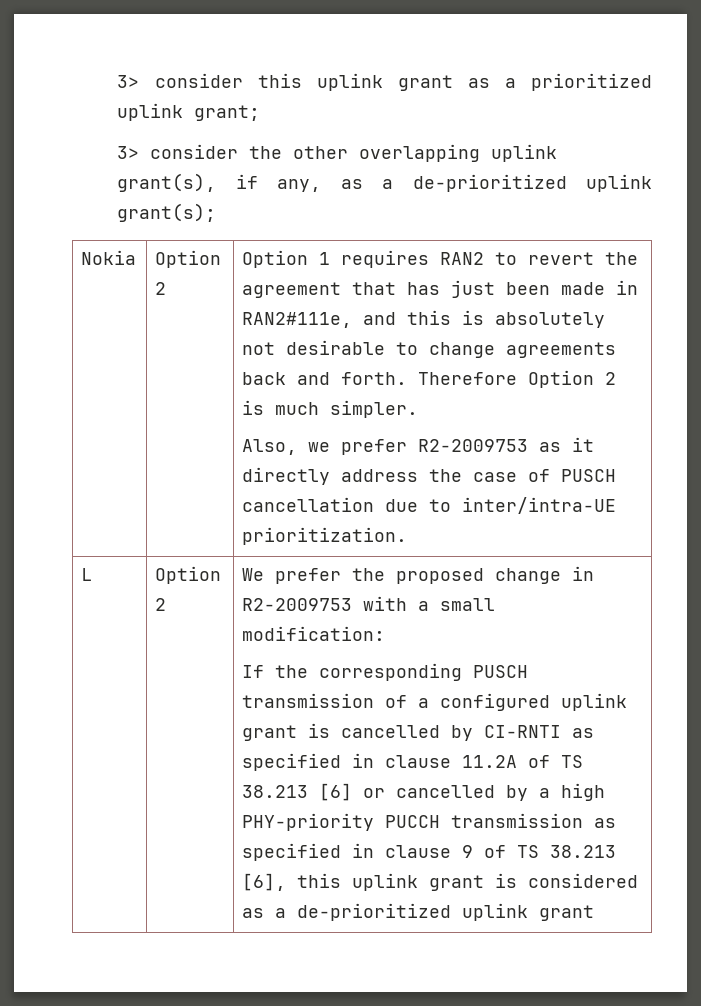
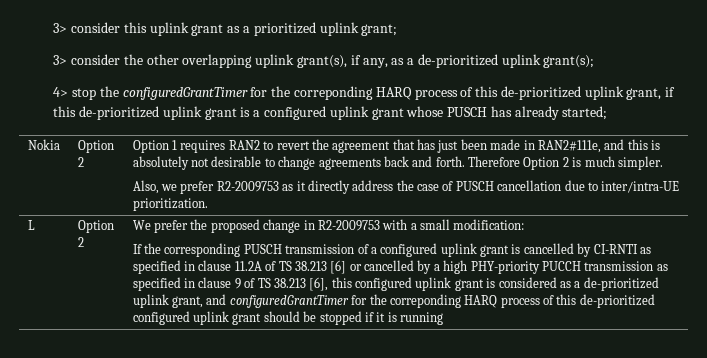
+ 4> stop the configuredGrantTimer for the correponding HARQ process of this de-prioritized uplink grant, if this de-prioritized uplink grant is a configured uplink grant whose PUSCH has already started;
- If the corresponding PUSCH transmission of a configured uplink grant is cancelled by CI-RNTI as specified in clause 11.2A of TS 38.213 [6] or cancelled by a high PHY-priority PUCCH transmission as specified in clause 9 of TS 38.213 [6], this uplink grant is considered as a de-prioritized uplink grant
+ If the corresponding PUSCH transmission of a configured uplink grant is cancelled by CI-RNTI as specified in clause 11.2A of TS 38.213 [6] or cancelled by a high PHY-priority PUCCH transmission as specified in clause 9 of TS 38.213 [6], this configured uplink grant is considered as a de-prioritized uplink grant, and configuredGrantTimer for the correponding HARQ process of this de-prioritized configured uplink grant should be stopped if it is running

